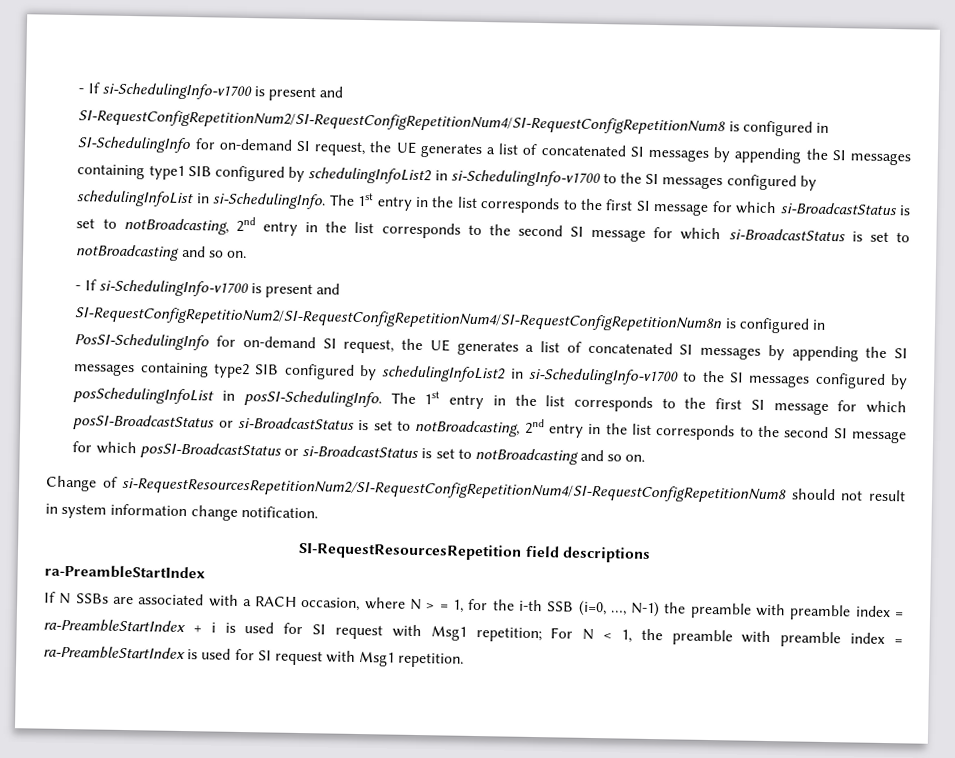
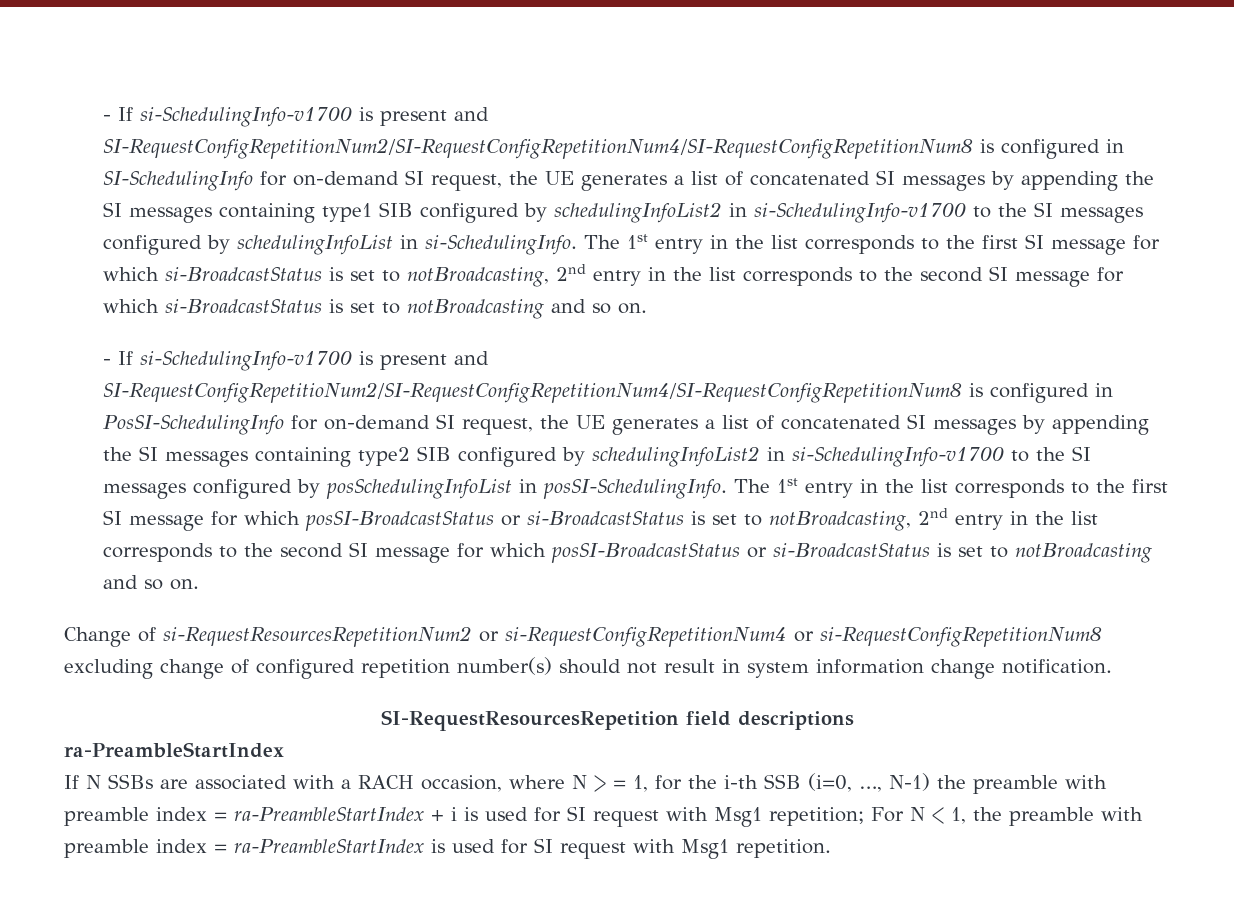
- - If si-SchedulingInfo-v1700 is present and SI-RequestConfigRepetitioNum2/SI-RequestConfigRepetitionNum4/SI-RequestConfigRepetitionNum8n is configured in PosSI-SchedulingInfo for on-demand SI request, the UE generates a list of concatenated SI messages by appending the SI messages containing type2 SIB configured by schedulingInfoList2 in si-SchedulingInfo-v1700 to the SI messages configured by posSchedulingInfoList in posSI-SchedulingInfo.
+ - If si-SchedulingInfo-v1700 is present and SI-RequestConfigRepetitioNum2/SI-RequestConfigRepetitionNum4/SI-RequestConfigRepetitionNum8 is configured in PosSI-SchedulingInfo for on-demand SI request, the UE generates a list of concatenated SI messages by appending the SI messages containing type2 SIB configured by schedulingInfoList2 in si-SchedulingInfo-v1700 to the SI messages configured by posSchedulingInfoList in posSI-SchedulingInfo.
- Change of si-RequestResourcesRepetitionNum2/SI-RequestConfigRepetitionNum4/SI-RequestConfigRepetitionNum8 should not result in system information change notification.
+ Change of si-RequestResourcesRepetitionNum2 or si-RequestConfigRepetitionNum4 or si-RequestConfigRepetitionNum8 excluding change of configured repetition number(s) should not result in system information change notification.

